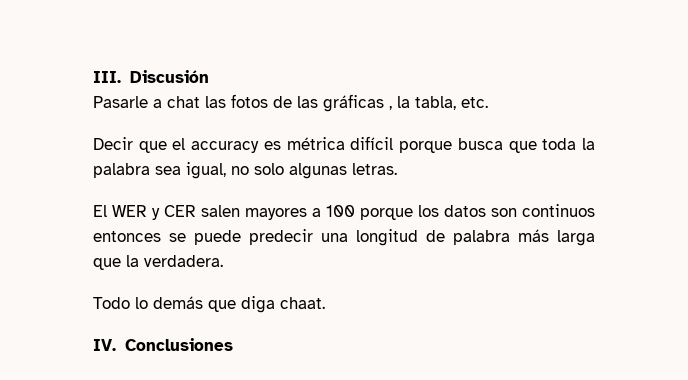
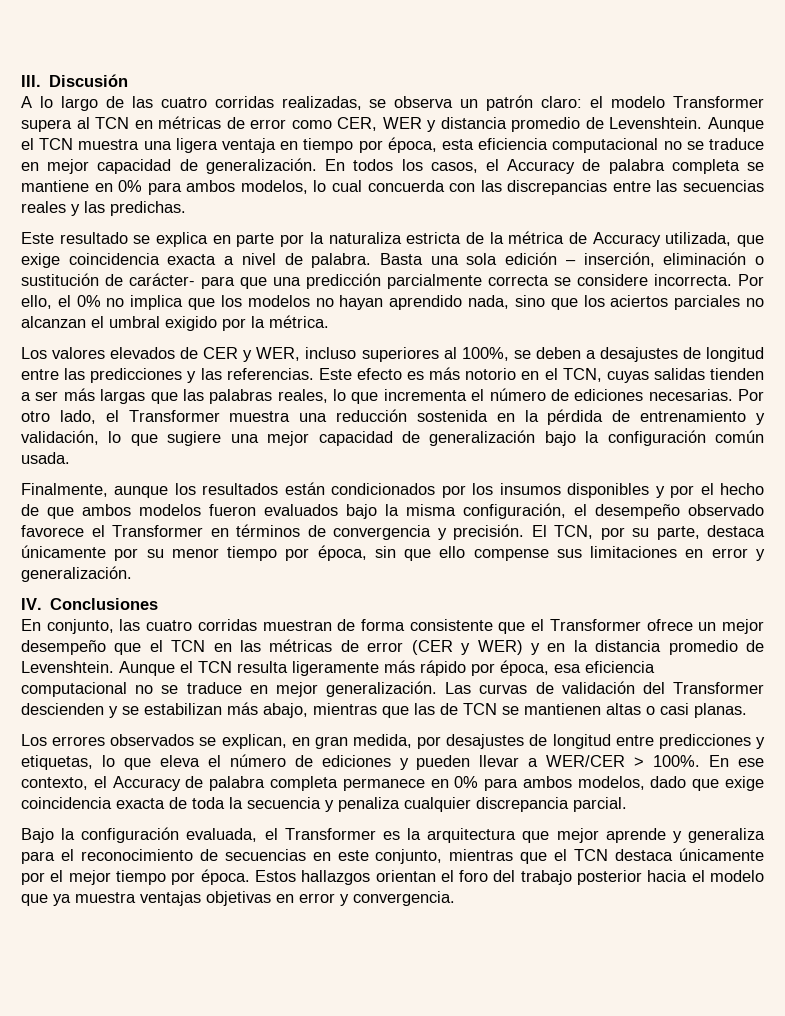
- Pasarle a chat las fotos de las gráficas , la tabla, etc.
- Decir que el accuracy es métrica difícil porque busca que toda la palabra sea igual, no solo algunas letras.
- El WER y CER salen mayores a 100 porque los datos son continuos entonces se puede predecir una longitud de palabra más larga que la verdadera.
- Todo lo demás que diga chaat.
+ A lo largo de las cuatro corridas realizadas, se observa un patrón claro: el modelo Transformer supera al TCN en métricas de error como CER, WER y distancia promedio de Levenshtein. Aunque el TCN muestra una ligera ventaja en tiempo por época, esta eficiencia computacional no se traduce en mejor capacidad de generalización. En todos los casos, el Accuracy de palabra completa se mantiene en 0% para ambos modelos, lo cual concuerda con las discrepancias entre las secuencias reales y las predichas.
+ Este resultado se explica en parte por la naturaliza estricta de la métrica de Accuracy utilizada, que exige coincidencia exacta a nivel de palabra. Basta una sola edición – inserción, eliminación o sustitución de carácter- para que una predicción parcialmente correcta se considere incorrecta. Por ello, el 0% no implica que los modelos no hayan aprendido nada, sino que los aciertos parciales no alcanzan el umbral exigido por la métrica.
+ Los valores elevados de CER y WER, incluso superiores al 100%, se deben a desajustes de longitud entre las predicciones y las referencias. Este efecto es más notorio en el TCN, cuyas salidas tienden a ser más largas que las palabras reales, lo que incrementa el número de ediciones necesarias. Por otro lado, el Transformer muestra una reducción sostenida en la pérdida de entrenamiento y validación, lo que sugiere una mejor capacidad de generalización bajo la configuración común usada.
+ Finalmente, aunque los resultados están condicionados por los insumos disponibles y por el hecho de que ambos modelos fueron evaluados bajo la misma configuración, el desempeño observado favorece el Transformer en términos de convergencia y precisión. El TCN, por su parte, destaca únicamente por su menor tiempo por época, sin que ello compense sus limitaciones en error y generalización.
  IV. Conclusiones
+ En conjunto, las cuatro corridas muestran de forma consistente que el Transformer ofrece un mejor desempeño que el TCN en las métricas de error (CER y WER) y en la distancia promedio de Levenshtein. Aunque el TCN resulta ligeramente más rápido por época, esa eficiencia computacional no se traduce en mejor generalización. Las curvas de validación del Transformer descienden y se estabilizan más abajo, mientras que las de TCN se mantienen altas o casi planas.
+ Los errores observados se explican, en gran medida, por desajustes de longitud entre predicciones y etiquetas, lo que eleva el número de ediciones y pueden llevar a WER/CER > 100%. En ese contexto, el Accuracy de palabra completa permanece en 0% para ambos modelos, dado que exige coincidencia exacta de toda la secuencia y penaliza cualquier discrepancia parcial.
+ Bajo la configuración evaluada, el Transformer es la arquitectura que mejor aprende y generaliza para el reconocimiento de secuencias en este conjunto, mientras que el TCN destaca únicamente por el mejor tiempo por época. Estos hallazgos orientan el foro del trabajo posterior hacia el modelo que ya muestra ventajas objetivas en error y convergencia.

